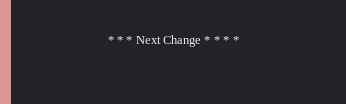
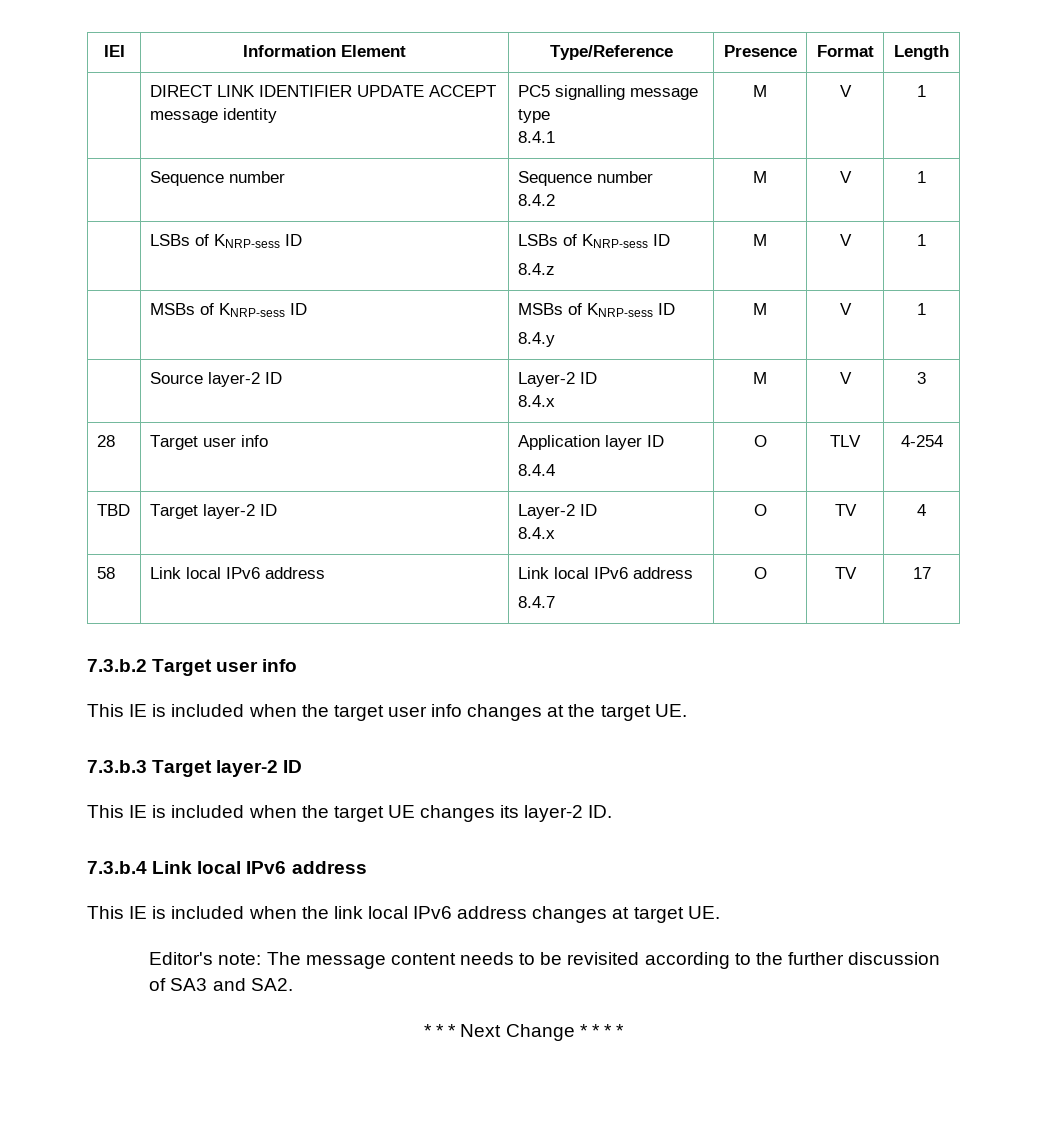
+ IEI | Information Element | Type/Reference | Presence | Format | Length
+ | DIRECT LINK IDENTIFIER UPDATE ACCEPT message identity | PC5 signalling message type
+ 8.4.1 | M | V | 1
+ | Sequence number | Sequence number
+ 8.4.2 | M | V | 1
+ | LSBs of KNRP-sess ID | LSBs of KNRP-sess ID
+ 8.4.z | M | V | 1
+ | MSBs of KNRP-sess ID | MSBs of KNRP-sess ID
+ 8.4.y | M | V | 1
+ | Source layer-2 ID | Layer-2 ID
+ 8.4.x | M | V | 3
+ 28 | Target user info | Application layer ID
+ 8.4.4 | O | TLV | 4-254
+ TBD | Target layer-2 ID | Layer-2 ID
+ 8.4.x | O | TV | 4
+ 58 | Link local IPv6 address | Link local IPv6 address
+ 8.4.7 | O | TV | 17
+ 7.3.b.2 Target user info
+ This IE is included when the target user info changes at the target UE.
+ 7.3.b.3 Target layer-2 ID
+ This IE is included when the target UE changes its layer-2 ID.
+ 7.3.b.4 Link local IPv6 address
+ This IE is included when the link local IPv6 address changes at target UE.
+ Editor's note: The message content needs to be revisited according to the further discussion of SA3 and SA2.

